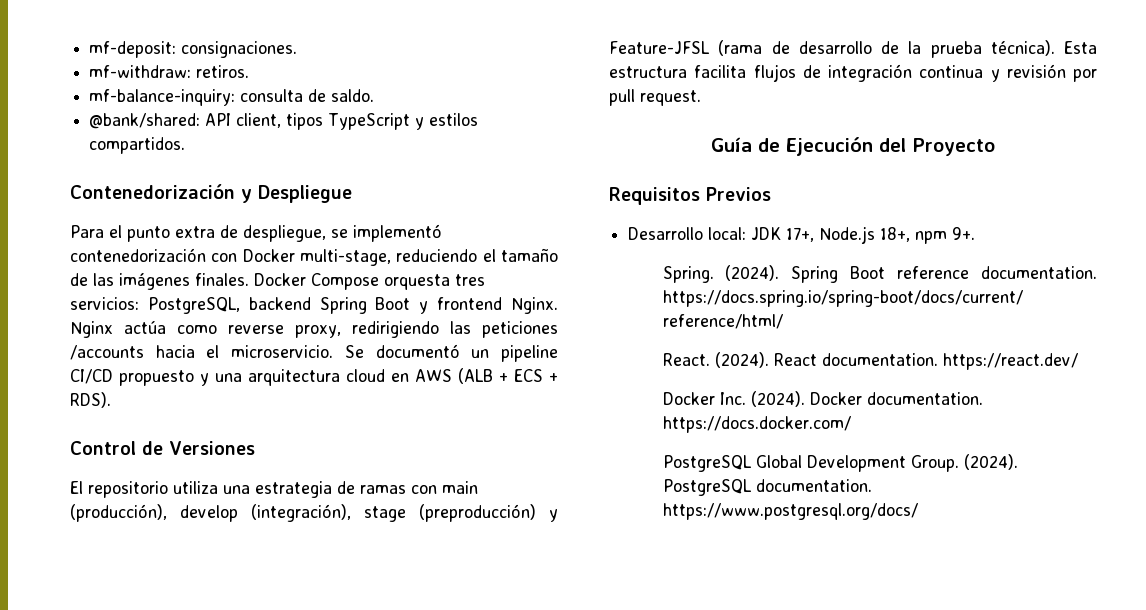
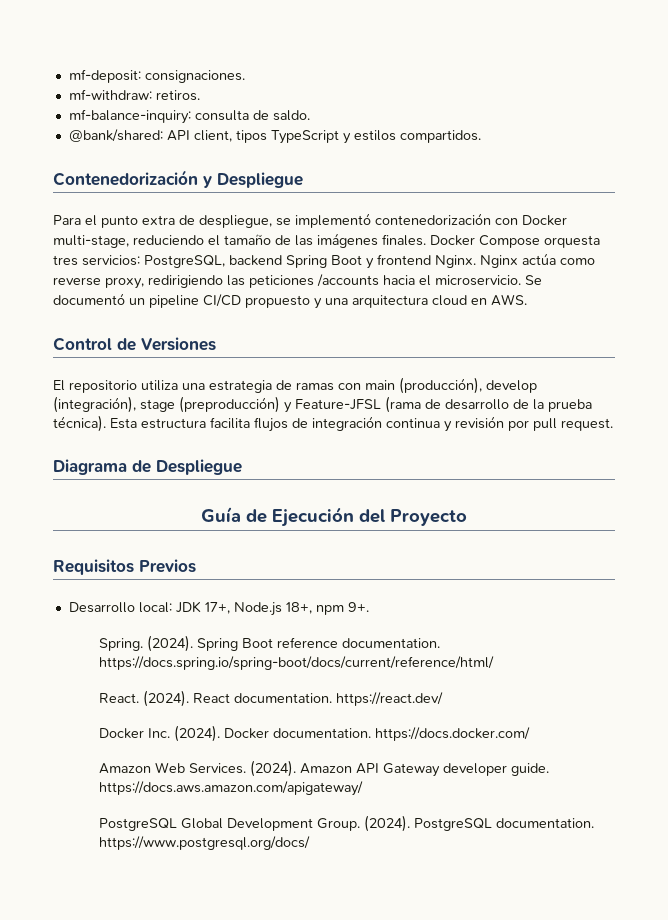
- Se documentó un pipeline CI/CD propuesto y una arquitectura cloud en AWS (ALB + ECS + RDS).
+ Se documentó un pipeline CI/CD propuesto y una arquitectura cloud en AWS.
+ Diagrama de Despliegue
+ Amazon Web Services. (2024). Amazon API Gateway developer guide. https://docs.aws.amazon.com/apigateway/

